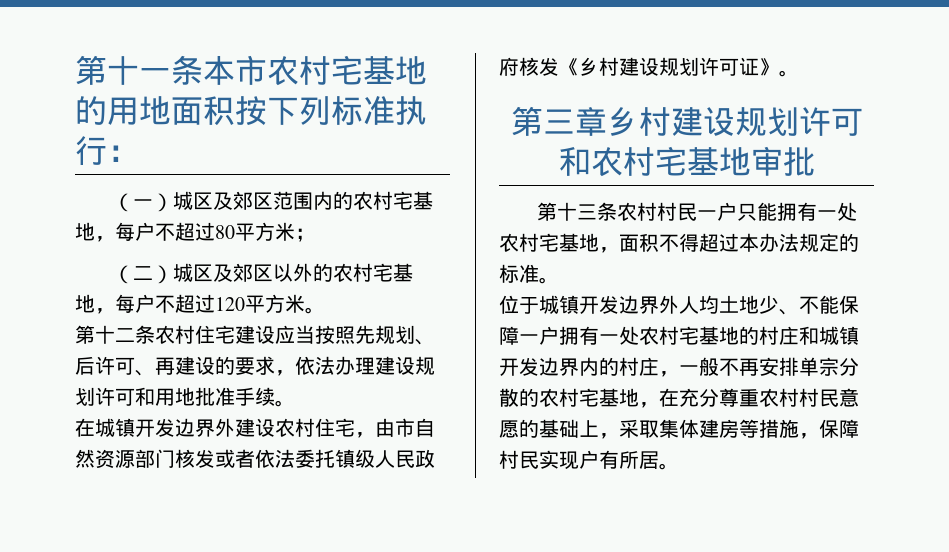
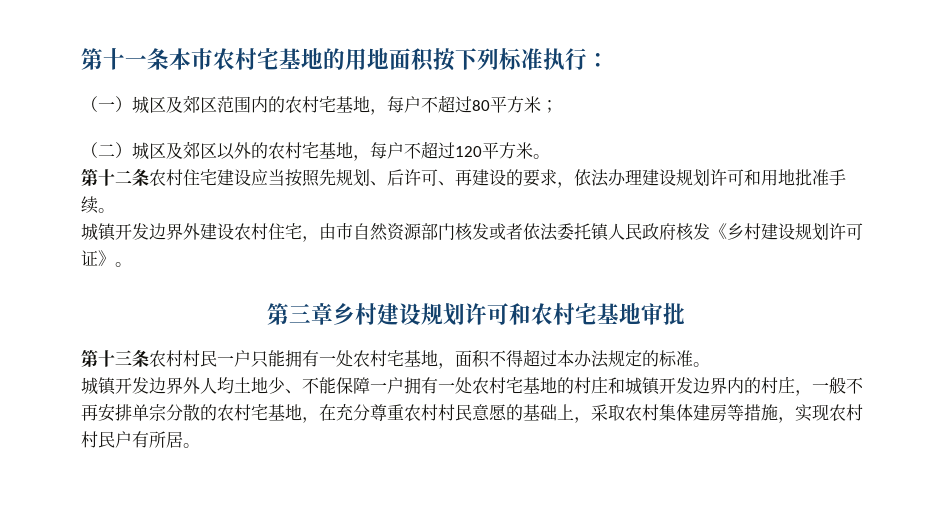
- 在城镇开发边界外建设农村住宅，由市自然资源部门核发或者依法委托镇级人民政府核发《乡村建设规划许可证》。
+ 城镇开发边界外建设农村住宅，由市自然资源部门核发或者依法委托镇人民政府核发《乡村建设规划许可证》。
- 位于城镇开发边界外人均土地少、不能保障一户拥有一处农村宅基地的村庄和城镇开发边界内的村庄，一般不再安排单宗分散的农村宅基地，在充分尊重农村村民意愿的基础上，采取集体建房等措施，保障村民实现户有所居。
+ 城镇开发边界外人均土地少、不能保障一户拥有一处农村宅基地的村庄和城镇开发边界内的村庄，一般不再安排单宗分散的农村宅基地，在充分尊重农村村民意愿的基础上，采取农村集体建房等措施，实现农村村民户有所居。

